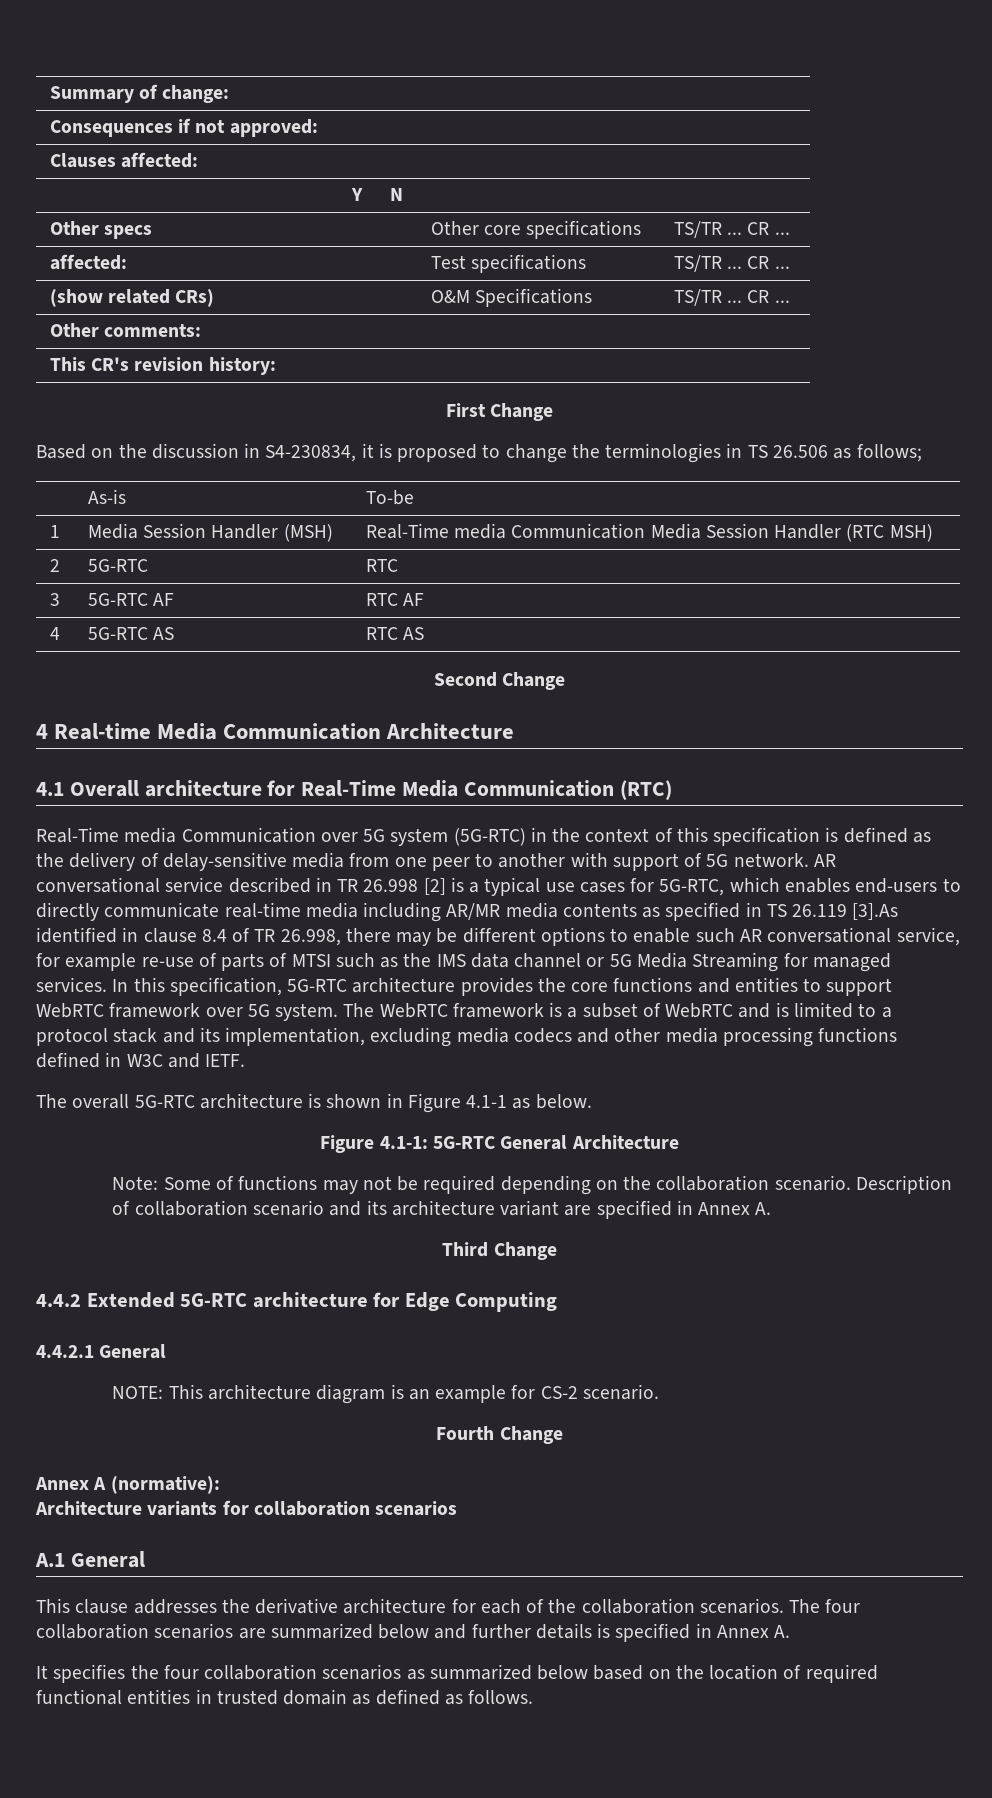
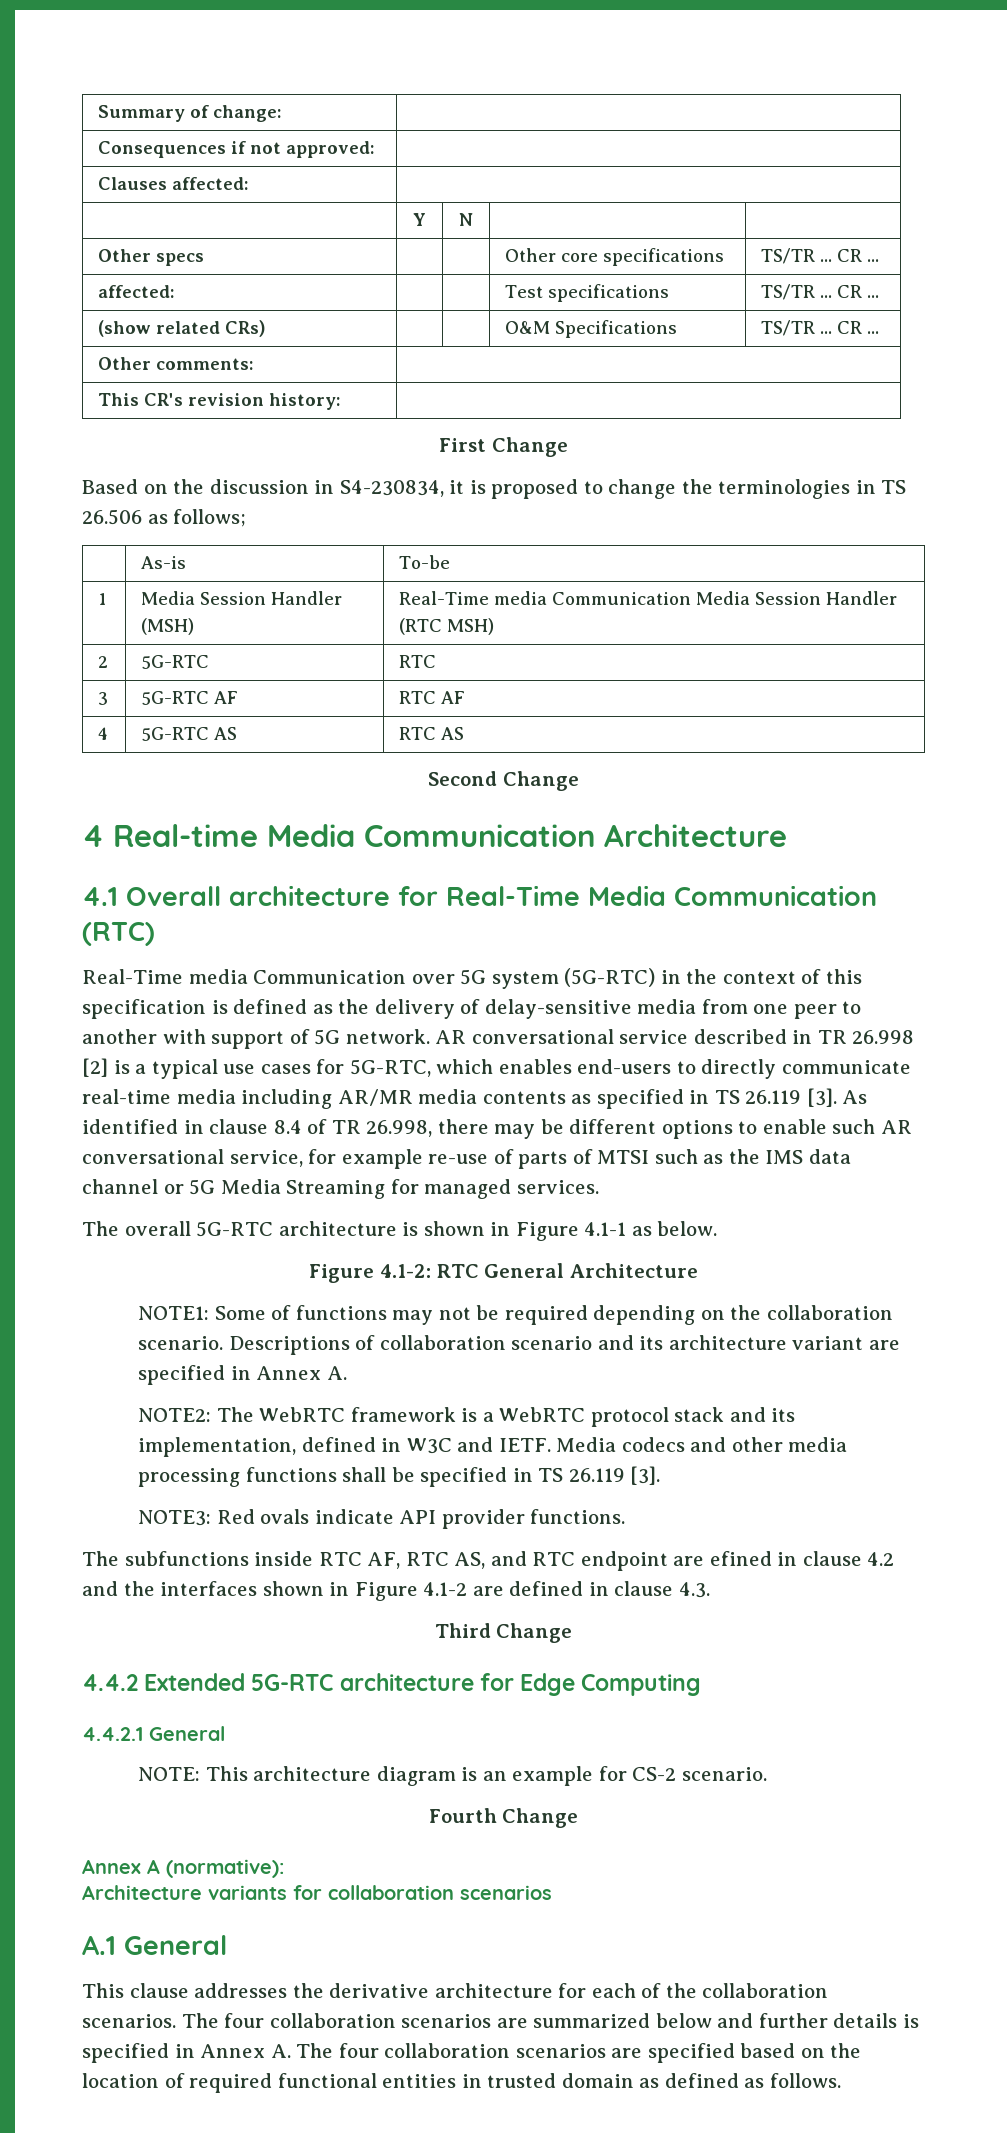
- AR conversational service described in TR 26.998 [2] is a typical use cases for 5G-RTC, which enables end-users to directly communicate real-time media including AR/MR media contents as specified in TS 26.119 [3].As identified in clause 8.4 of TR 26.998, there may be different options to enable such AR conversational service, for example re-use of parts of MTSI such as the IMS data channel or 5G Media Streaming for managed services. In this specification, 5G-RTC architecture provides the core functions and entities to support WebRTC framework over 5G system. The WebRTC framework is a subset of WebRTC and is limited to a protocol stack and its implementation, excluding media codecs and other media processing functions defined in W3C and IETF.
+ AR conversational service described in TR 26.998 [2] is a typical use cases for 5G-RTC, which enables end-users to directly communicate real-time media including AR/MR media contents as specified in TS 26.119 [3]. As identified in clause 8.4 of TR 26.998, there may be different options to enable such AR conversational service, for example re-use of parts of MTSI such as the IMS data channel or 5G Media Streaming for managed services.
- Figure 4.1-1: 5G-RTC General Architecture
+ Figure 4.1-2: RTC General Architecture
- Note: Some of functions may not be required depending on the collaboration scenario.
+ NOTE1: Some of functions may not be required depending on the collaboration scenario.
- Description of collaboration scenario and its architecture variant are specified in Annex A.
+ Descriptions of collaboration scenario and its architecture variant are specified in Annex A.
+ NOTE2: The WebRTC framework is a WebRTC protocol stack and its implementation, defined in W3C and IETF. Media codecs and other media processing functions shall be specified in TS 26.119 [3].
+ NOTE3: Red ovals indicate API provider functions.
+ The subfunctions inside RTC AF, RTC AS, and RTC endpoint are efined in clause 4.2 and the interfaces shown in Figure 4.1-2 are defined in clause 4.3.
- The four collaboration scenarios are summarized below and further details is specified in Annex A.
- It specifies the four collaboration scenarios as summarized below based on the location of required functional entities in trusted domain as defined as follows.
+ The four collaboration scenarios are summarized below and further details is specified in Annex A. The four collaboration scenarios are specified based on the location of required functional entities in trusted domain as defined as follows.

